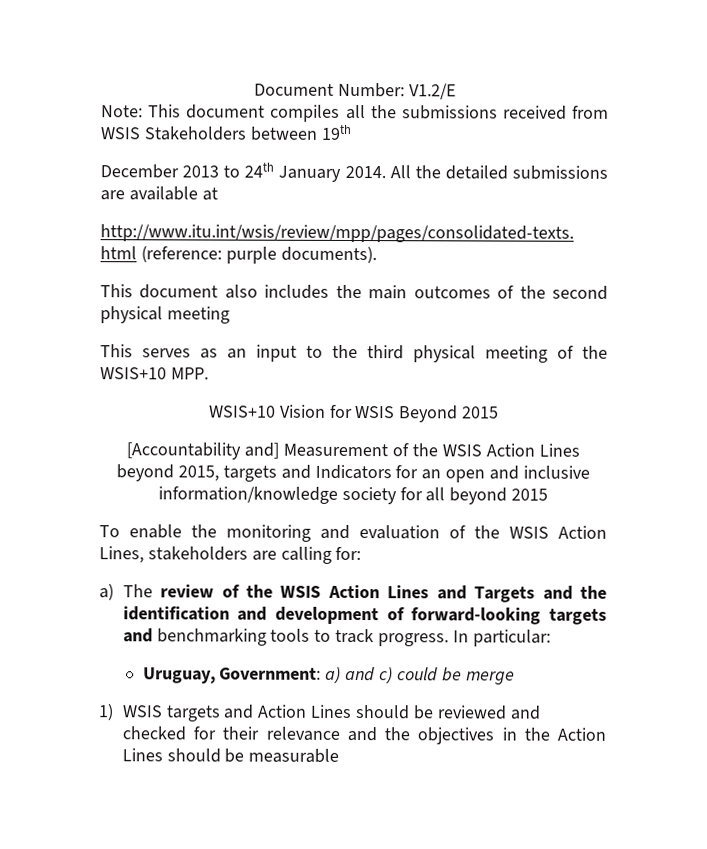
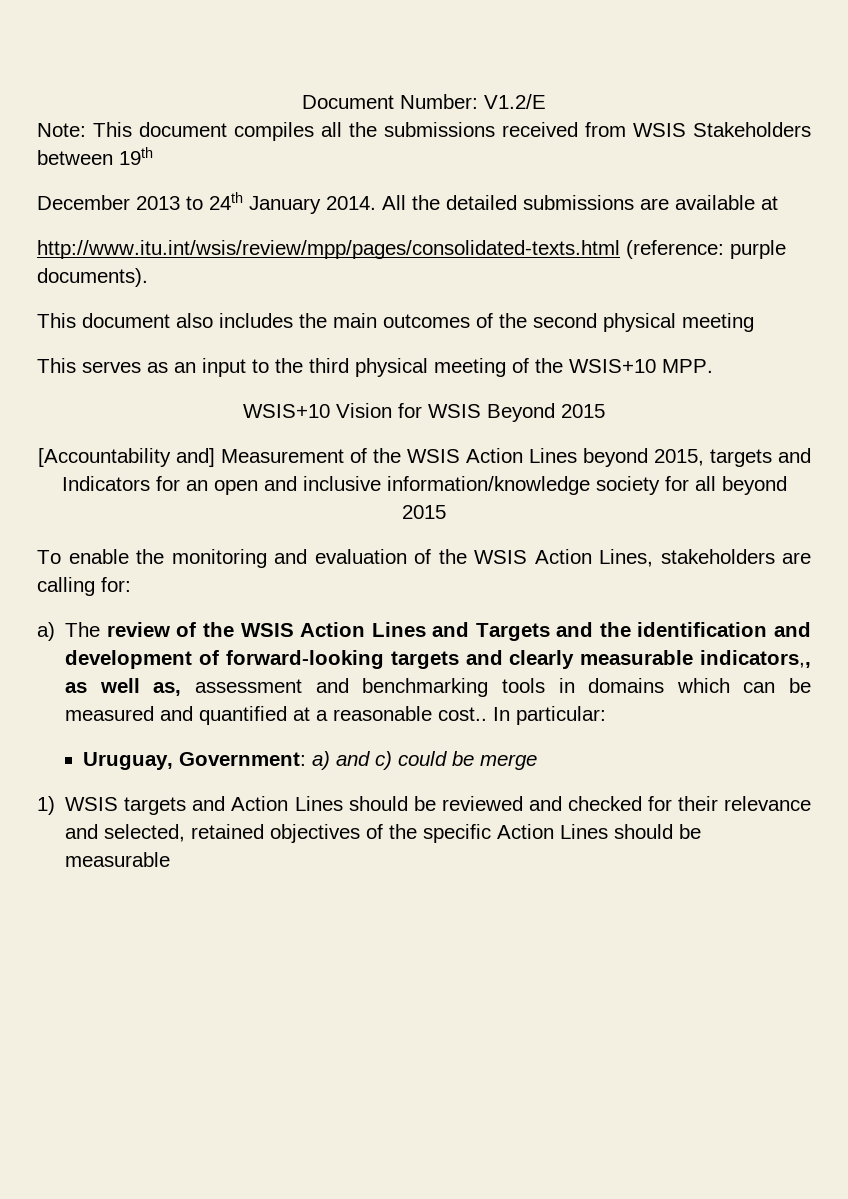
- a) The review of the WSIS Action Lines and Targets and the identification and development of forward-looking targets and benchmarking tools to track progress.
+ a) The review of the WSIS Action Lines and Targets and the identification and development of forward-looking targets and clearly measurable indicators,, as well as, assessment and benchmarking tools in domains which can be measured and quantified at a reasonable cost..
- 1) WSIS targets and Action Lines should be reviewed and checked for their relevance and the objectives in the Action Lines should be measurable
+ 1) WSIS targets and Action Lines should be reviewed and checked for their relevance and selected, retained objectives of the specific Action Lines should be measurable

